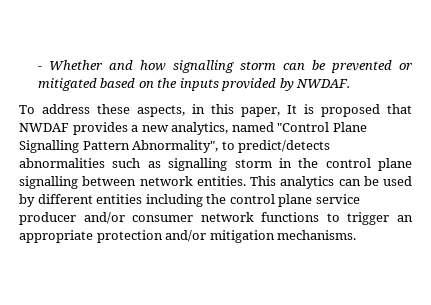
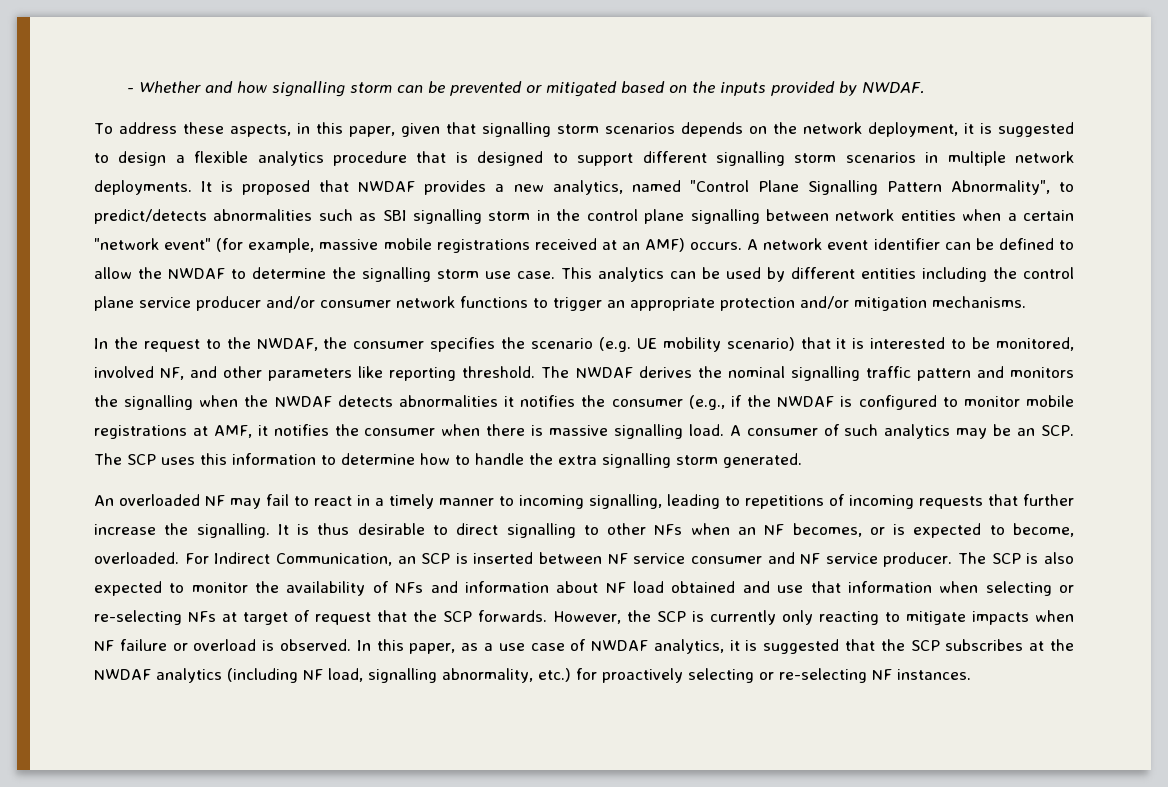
- To address these aspects, in this paper, It is proposed that NWDAF provides a new analytics, named "Control Plane Signalling Pattern Abnormality", to predict/detects abnormalities such as signalling storm in the control plane signalling between network entities.
+ To address these aspects, in this paper, given that signalling storm scenarios depends on the network deployment, it is suggested to design a flexible analytics procedure that is designed to support different signalling storm scenarios in multiple network deployments. It is proposed that NWDAF provides a new analytics, named "Control Plane Signalling Pattern Abnormality", to predict/detects abnormalities such as SBI signalling storm in the control plane signalling between network entities when a certain "network event" (for example, massive mobile registrations received at an AMF) occurs. A network event identifier can be defined to allow the NWDAF to determine the signalling storm use case.
+ In the request to the NWDAF, the consumer specifies the scenario (e.g. UE mobility scenario) that it is interested to be monitored, involved NF, and other parameters like reporting threshold. The NWDAF derives the nominal signalling traffic pattern and monitors the signalling when the NWDAF detects abnormalities it notifies the consumer (e.g., if the NWDAF is configured to monitor mobile registrations at AMF, it notifies the consumer when there is massive signalling load. A consumer of such analytics may be an SCP. The SCP uses this information to determine how to handle the extra signalling storm generated.
+ An overloaded NF may fail to react in a timely manner to incoming signalling, leading to repetitions of incoming requests that further increase the signalling. It is thus desirable to direct signalling to other NFs when an NF becomes, or is expected to become, overloaded. For Indirect Communication, an SCP is inserted between NF service consumer and NF service producer. The SCP is also expected to monitor the availability of NFs and information about NF load obtained and use that information when selecting or re-selecting NFs at target of request that the SCP forwards. However, the SCP is currently only reacting to mitigate impacts when NF failure or overload is observed. In this paper, as a use case of NWDAF analytics, it is suggested that the SCP subscribes at the NWDAF analytics (including NF load, signalling abnormality, etc.) for proactively selecting or re-selecting NF instances.

